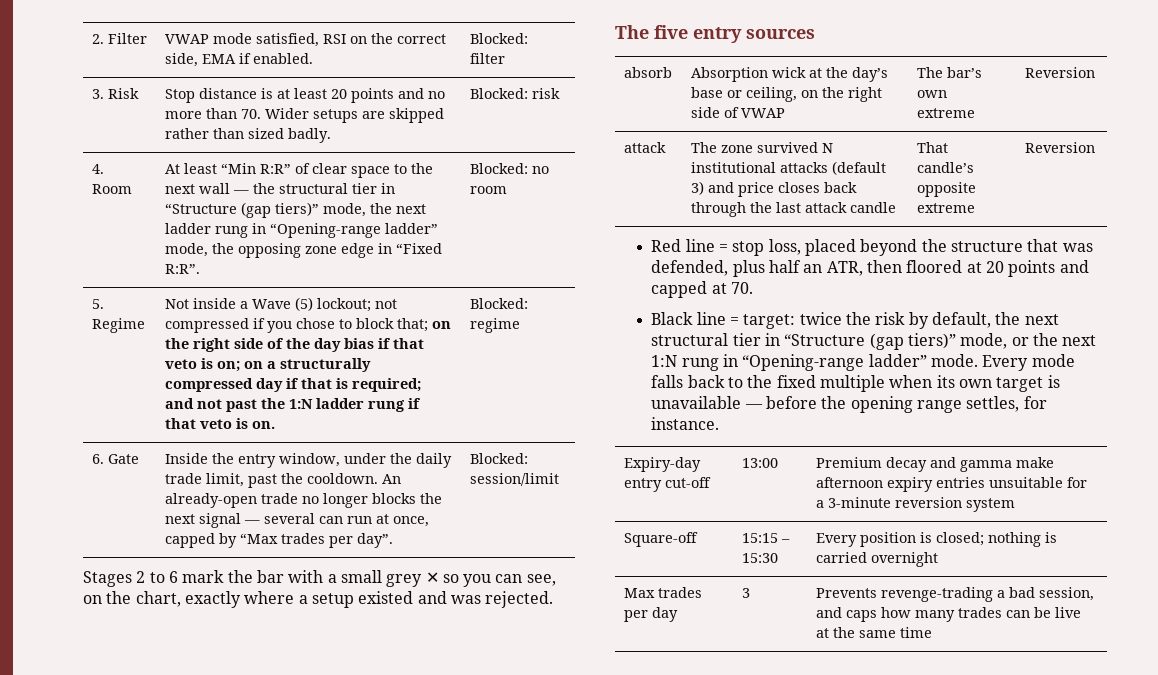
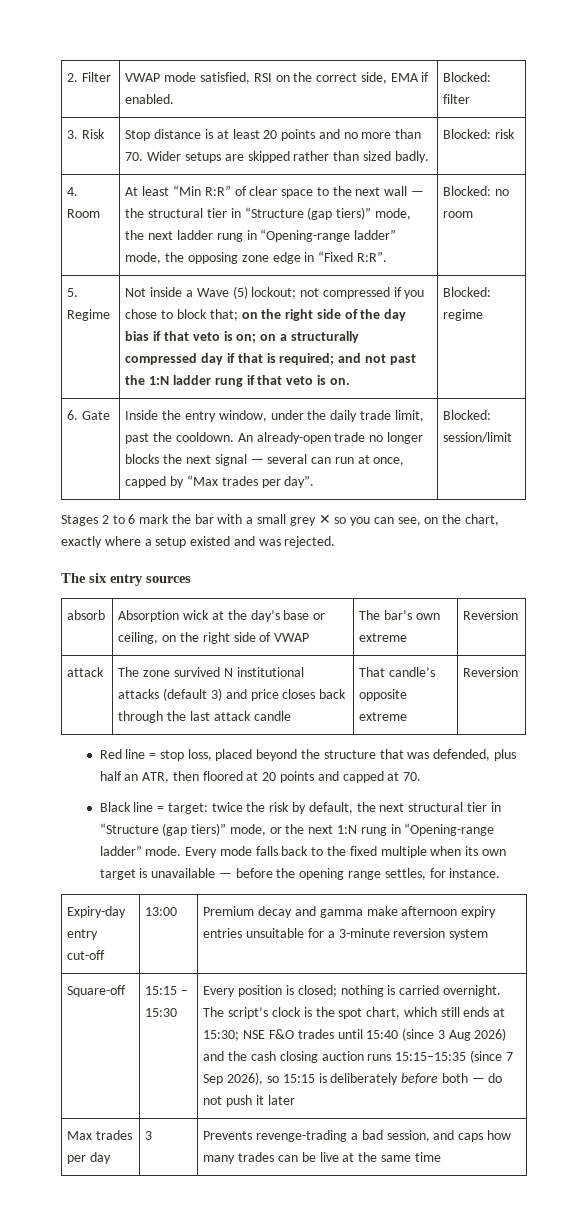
- The five entry sources
+ The six entry sources
- Every position is closed; nothing is carried overnight
+ Every position is closed; nothing is carried overnight. The script’s clock is the spot chart, which still ends at 15:30; NSE F&O trades until 15:40 (since 3 Aug 2026) and the cash closing auction runs 15:15–15:35 (since 7 Sep 2026), so 15:15 is deliberately before both — do not push it later

